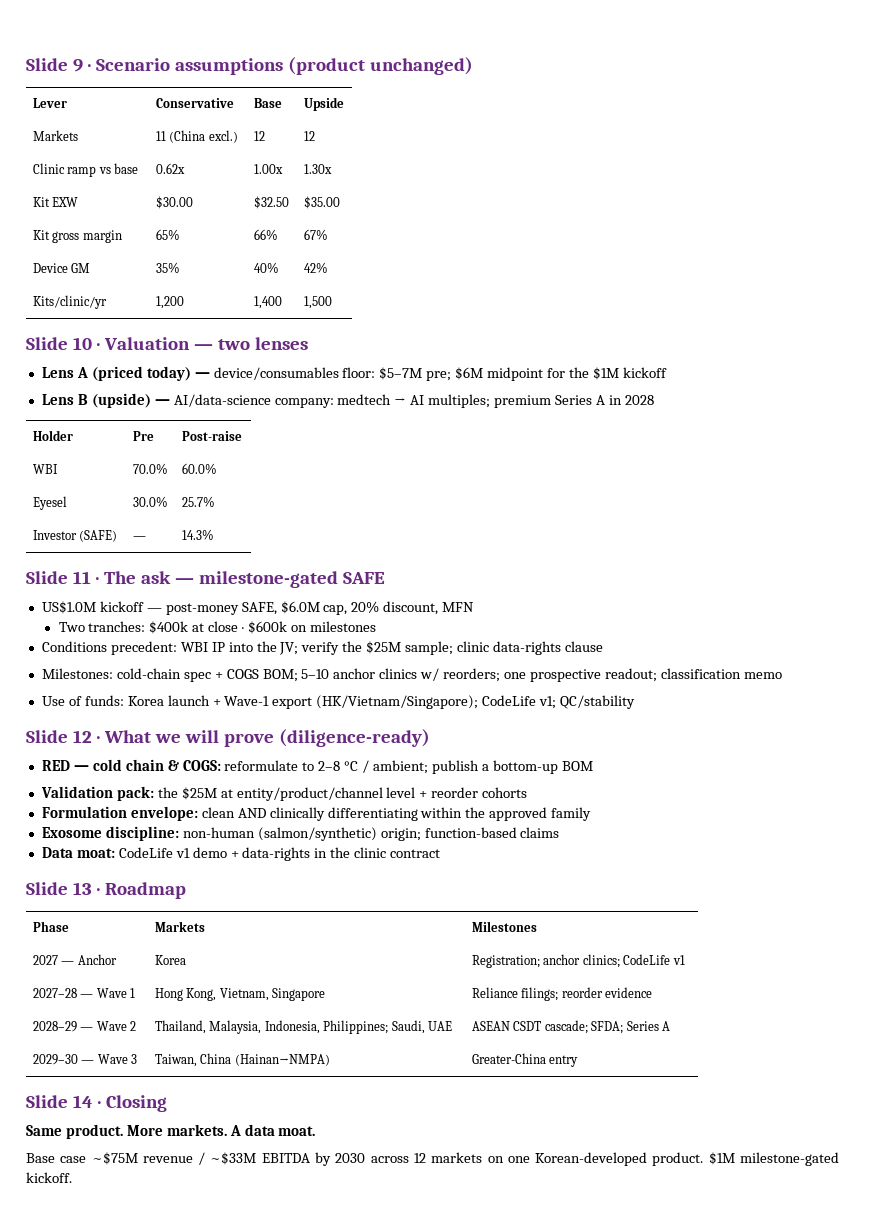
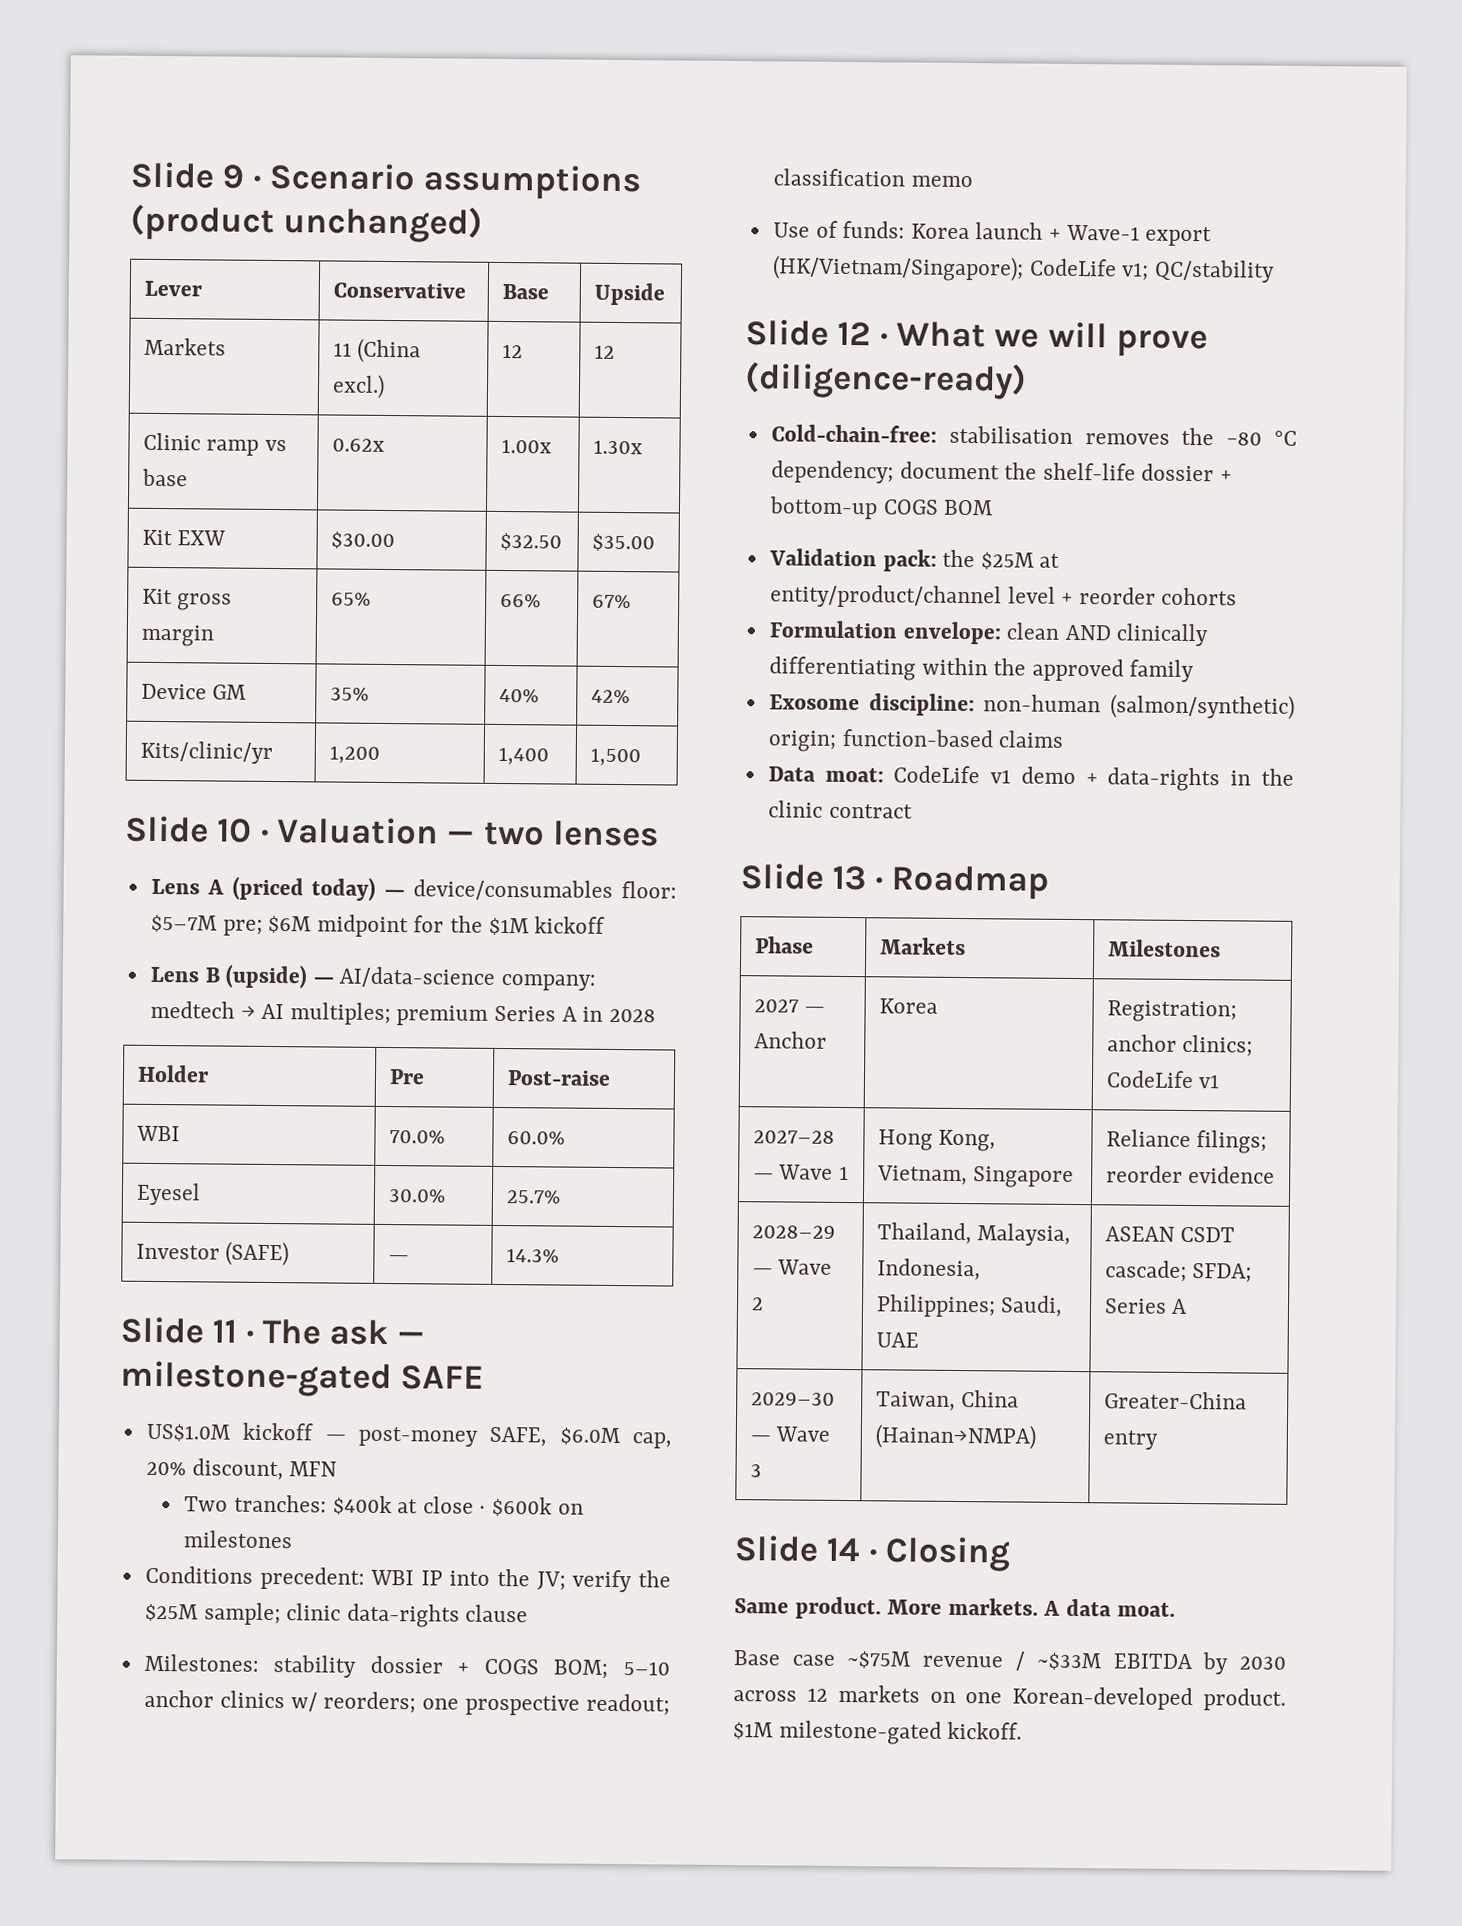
- Milestones: cold-chain spec + COGS BOM; 5–10 anchor clinics w/ reorders; one prospective readout; classification memo
+ Milestones: stability dossier + COGS BOM; 5–10 anchor clinics w/ reorders; one prospective readout; classification memo
- RED — cold chain & COGS: reformulate to 2–8 °C / ambient; publish a bottom-up BOM
+ Cold-chain-free: stabilisation removes the −80 °C dependency; document the shelf-life dossier + bottom-up COGS BOM

